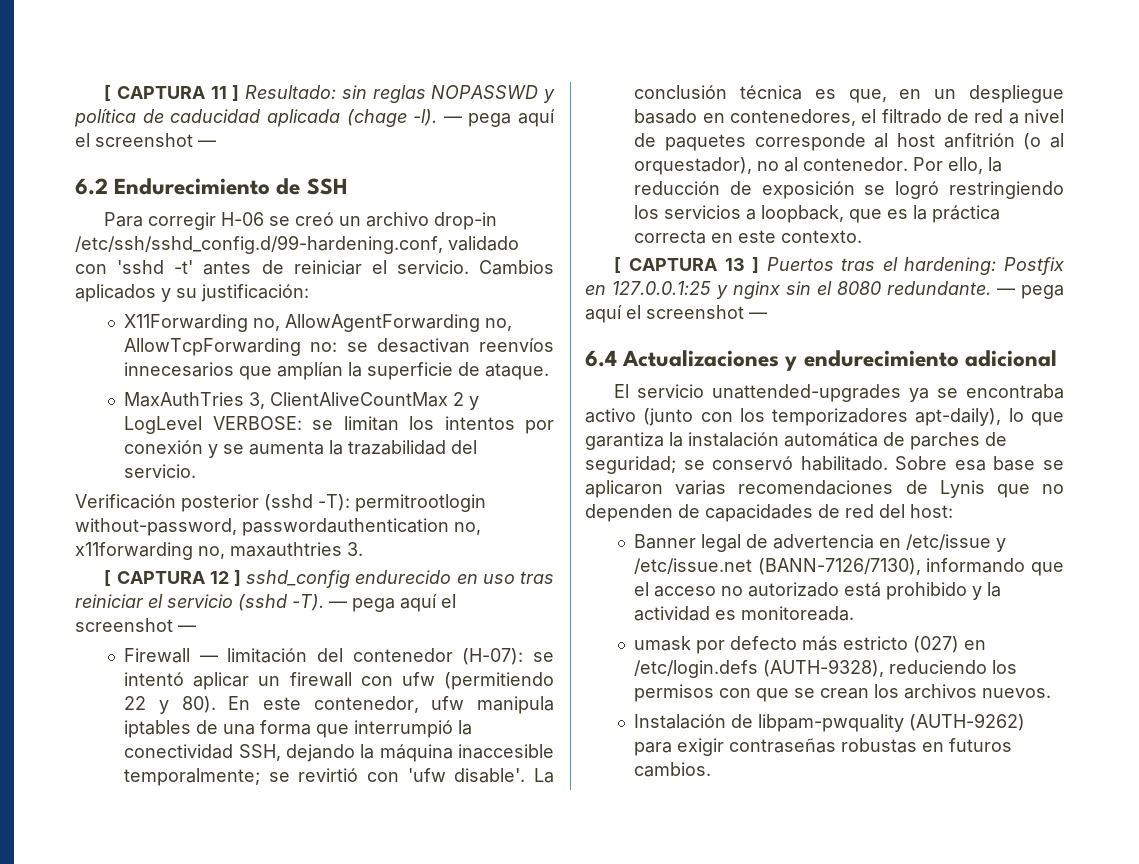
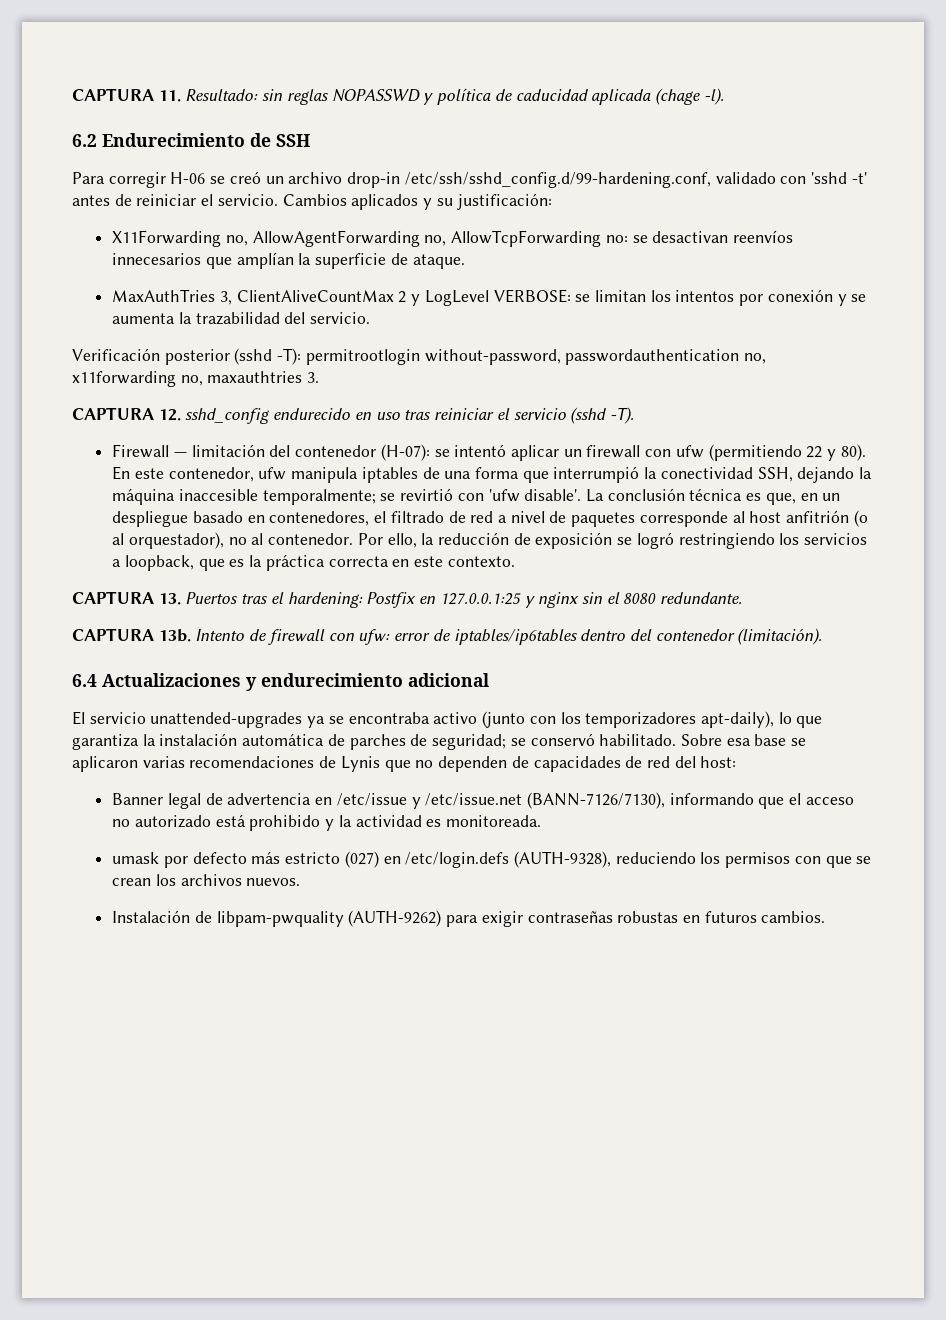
- [ CAPTURA 11 ] Resultado: sin reglas NOPASSWD y política de caducidad aplicada (chage -l). — pega aquí el screenshot —
+ CAPTURA 11. Resultado: sin reglas NOPASSWD y política de caducidad aplicada (chage -l).
- [ CAPTURA 12 ] sshd_config endurecido en uso tras reiniciar el servicio (sshd -T). — pega aquí el screenshot —
+ CAPTURA 12. sshd_config endurecido en uso tras reiniciar el servicio (sshd -T).
- [ CAPTURA 13 ] Puertos tras el hardening: Postfix en 127.0.0.1:25 y nginx sin el 8080 redundante. — pega aquí el screenshot —
+ CAPTURA 13. Puertos tras el hardening: Postfix en 127.0.0.1:25 y nginx sin el 8080 redundante.
+ CAPTURA 13b. Intento de firewall con ufw: error de iptables/ip6tables dentro del contenedor (limitación).

